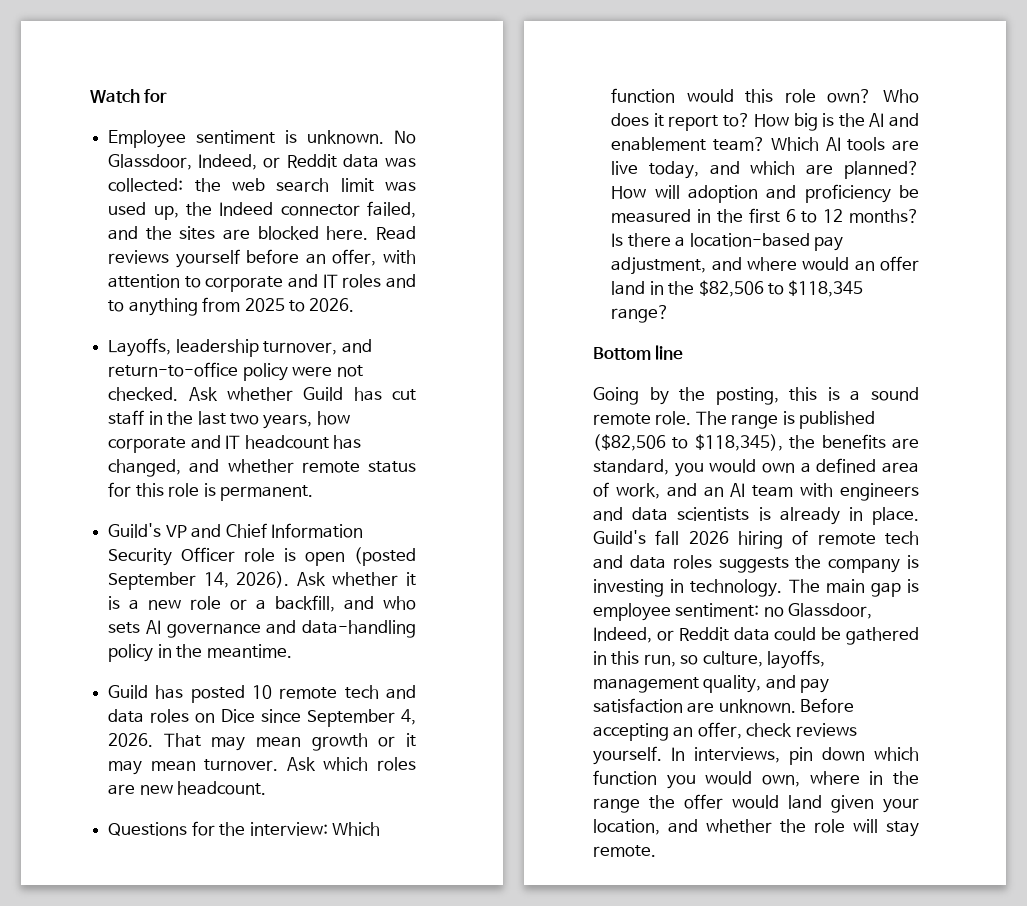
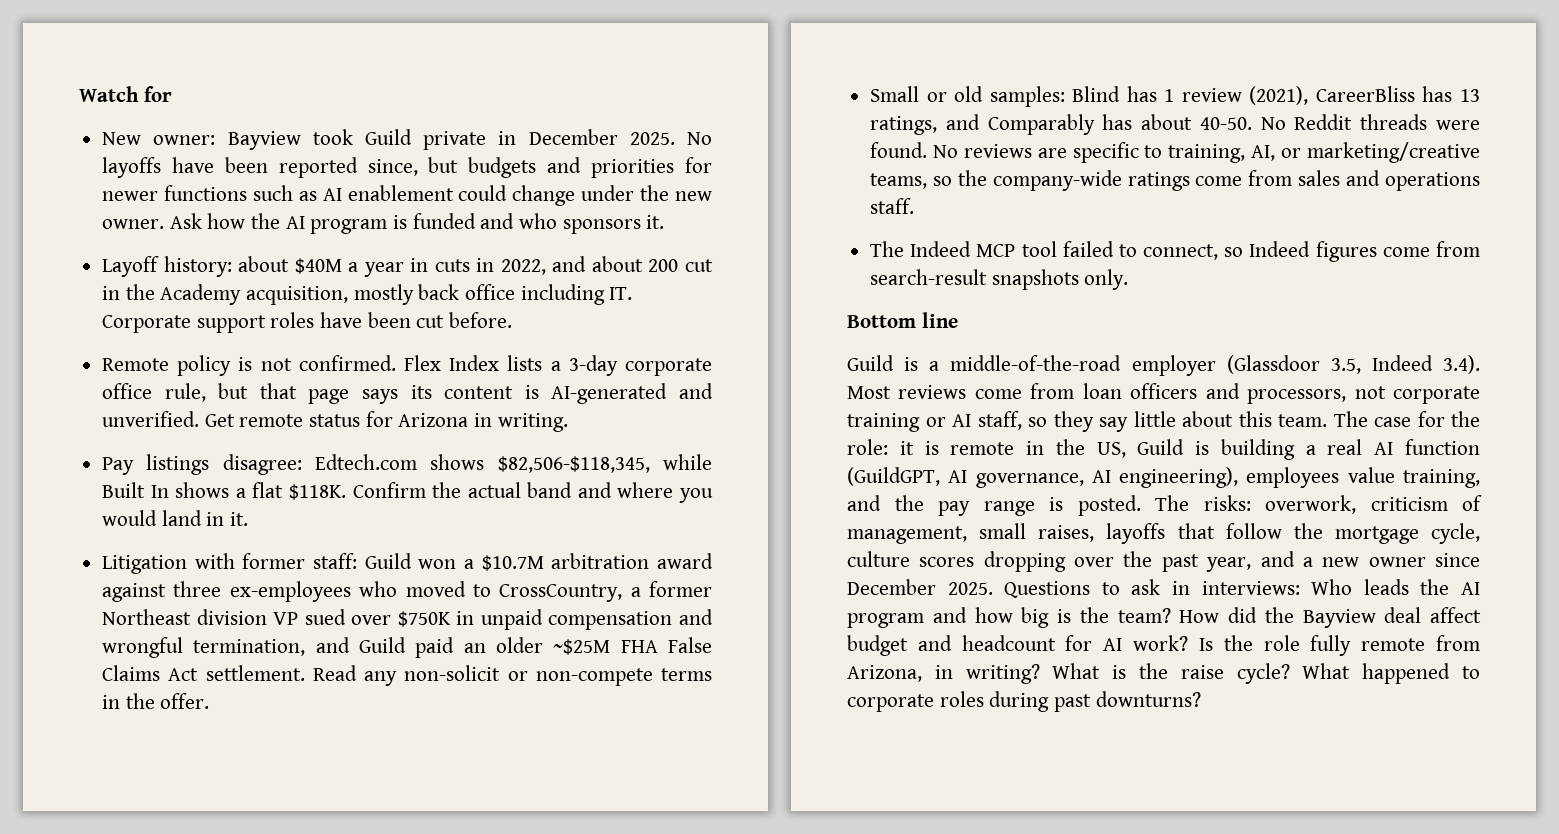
- Employee sentiment is unknown. No Glassdoor, Indeed, or Reddit data was collected: the web search limit was used up, the Indeed connector failed, and the sites are blocked here. Read reviews yourself before an offer, with attention to corporate and IT roles and to anything from 2025 to 2026.
- Layoffs, leadership turnover, and return-to-office policy were not checked. Ask whether Guild has cut staff in the last two years, how corporate and IT headcount has changed, and whether remote status for this role is permanent.
- Guild's VP and Chief Information Security Officer role is open (posted September 14, 2026). Ask whether it is a new role or a backfill, and who sets AI governance and data-handling policy in the meantime.
- Guild has posted 10 remote tech and data roles on Dice since September 4, 2026. That may mean growth or it may mean turnover. Ask which roles are new headcount.
- Questions for the interview: Which function would this role own? Who does it report to? How big is the AI and enablement team? Which AI tools are live today, and which are planned? How will adoption and proficiency be measured in the first 6 to 12 months? Is there a location-based pay adjustment, and where would an offer land in the $82,506 to $118,345 range?
+ New owner: Bayview took Guild private in December 2025. No layoffs have been reported since, but budgets and priorities for newer functions such as AI enablement could change under the new owner. Ask how the AI program is funded and who sponsors it.
+ Layoff history: about $40M a year in cuts in 2022, and about 200 cut in the Academy acquisition, mostly back office including IT. Corporate support roles have been cut before.
+ Remote policy is not confirmed. Flex Index lists a 3-day corporate office rule, but that page says its content is AI-generated and unverified. Get remote status for Arizona in writing.
+ Pay listings disagree: Edtech.com shows $82,506-$118,345, while Built In shows a flat $118K. Confirm the actual band and where you would land in it.
+ Litigation with former staff: Guild won a $10.7M arbitration award against three ex-employees who moved to CrossCountry, a former Northeast division VP sued over $750K in unpaid compensation and wrongful termination, and Guild paid an older ~$25M FHA False Claims Act settlement. Read any non-solicit or non-compete terms in the offer.
+ Small or old samples: Blind has 1 review (2021), CareerBliss has 13 ratings, and Comparably has about 40-50. No Reddit threads were found. No reviews are specific to training, AI, or marketing/creative teams, so the company-wide ratings come from sales and operations staff.
+ The Indeed MCP tool failed to connect, so Indeed figures come from search-result snapshots only.
  Bottom line
- Going by the posting, this is a sound remote role. The range is published ($82,506 to $118,345), the benefits are standard, you would own a defined area of work, and an AI team with engineers and data scientists is already in place. Guild's fall 2026 hiring of remote tech and data roles suggests the company is investing in technology. The main gap is employee sentiment: no Glassdoor, Indeed, or Reddit data could be gathered in this run, so culture, layoffs, management quality, and pay satisfaction are unknown. Before accepting an offer, check reviews yourself. In interviews, pin down which function you would own, where in the range the offer would land given your location, and whether the role will stay remote.
+ Guild is a middle-of-the-road employer (Glassdoor 3.5, Indeed 3.4). Most reviews come from loan officers and processors, not corporate training or AI staff, so they say little about this team. The case for the role: it is remote in the US, Guild is building a real AI function (GuildGPT, AI governance, AI engineering), employees value training, and the pay range is posted. The risks: overwork, criticism of management, small raises, layoffs that follow the mortgage cycle, culture scores dropping over the past year, and a new owner since December 2025. Questions to ask in interviews: Who leads the AI program and how big is the team? How did the Bayview deal affect budget and headcount for AI work? Is the role fully remote from Arizona, in writing? What is the raise cycle? What happened to corporate roles during past downturns?

